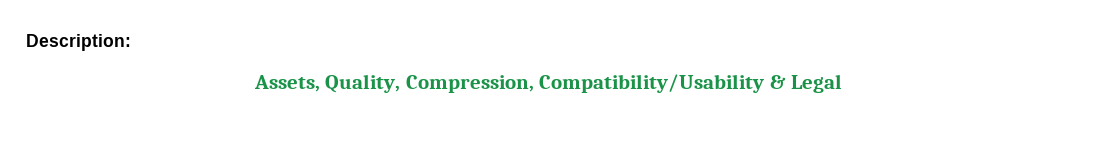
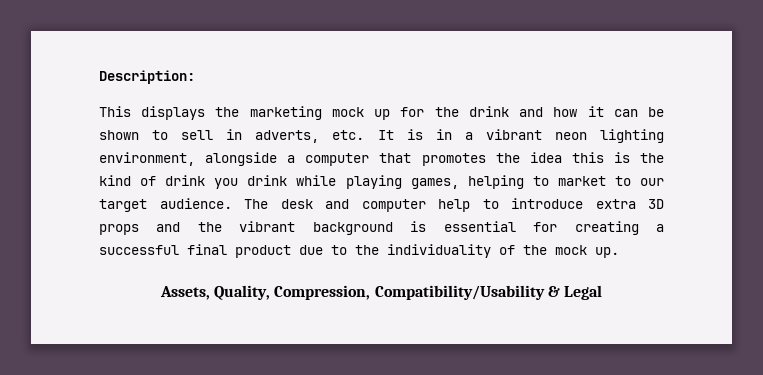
+ This displays the marketing mock up for the drink and how it can be shown to sell in adverts, etc. It is in a vibrant neon lighting environment, alongside a computer that promotes the idea this is the kind of drink you drink while playing games, helping to market to our target audience. The desk and computer help to introduce extra 3D props and the vibrant background is essential for creating a successful final product due to the individuality of the mock up.

